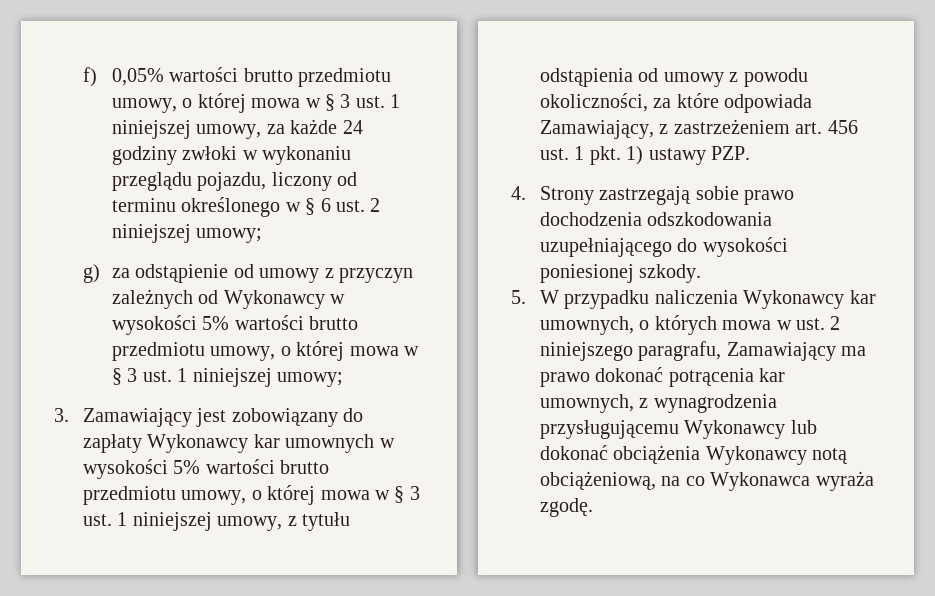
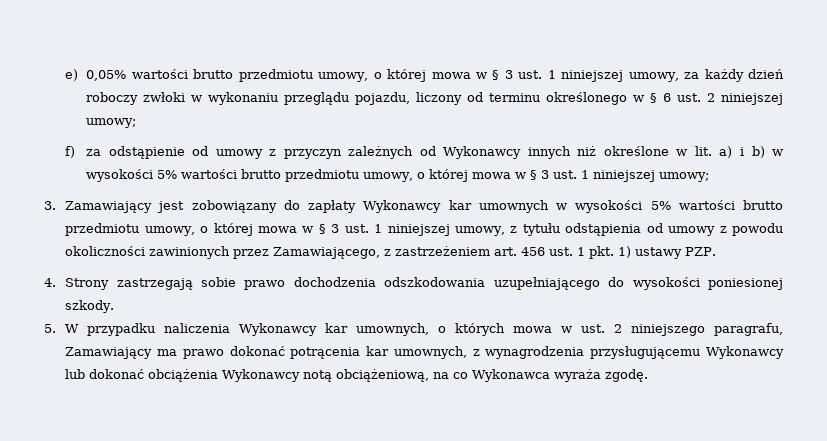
- f) 0,05% wartości brutto przedmiotu umowy, o której mowa w § 3 ust. 1 niniejszej umowy, za każde 24 godziny zwłoki w wykonaniu przeglądu pojazdu, liczony od terminu określonego w § 6 ust. 2 niniejszej umowy;
+ e) 0,05% wartości brutto przedmiotu umowy, o której mowa w § 3 ust. 1 niniejszej umowy, za każdy dzień roboczy zwłoki w wykonaniu przeglądu pojazdu, liczony od terminu określonego w § 6 ust. 2 niniejszej umowy;
- g) za odstąpienie od umowy z przyczyn zależnych od Wykonawcy w wysokości 5% wartości brutto przedmiotu umowy, o której mowa w § 3 ust. 1 niniejszej umowy;
+ f) za odstąpienie od umowy z przyczyn zależnych od Wykonawcy innych niż określone w lit. a) i b) w wysokości 5% wartości brutto przedmiotu umowy, o której mowa w § 3 ust. 1 niniejszej umowy;
- 3. Zamawiający jest zobowiązany do zapłaty Wykonawcy kar umownych w wysokości 5% wartości brutto przedmiotu umowy, o której mowa w § 3 ust. 1 niniejszej umowy, z tytułu odstąpienia od umowy z powodu okoliczności, za które odpowiada Zamawiający, z zastrzeżeniem art. 456 ust. 1 pkt. 1) ustawy PZP.
+ 3. Zamawiający jest zobowiązany do zapłaty Wykonawcy kar umownych w wysokości 5% wartości brutto przedmiotu umowy, o której mowa w § 3 ust. 1 niniejszej umowy, z tytułu odstąpienia od umowy z powodu okoliczności zawinionych przez Zamawiającego, z zastrzeżeniem art. 456 ust. 1 pkt. 1) ustawy PZP.

